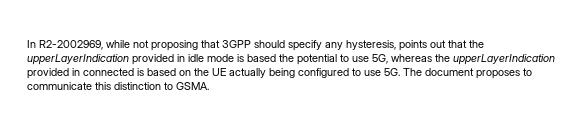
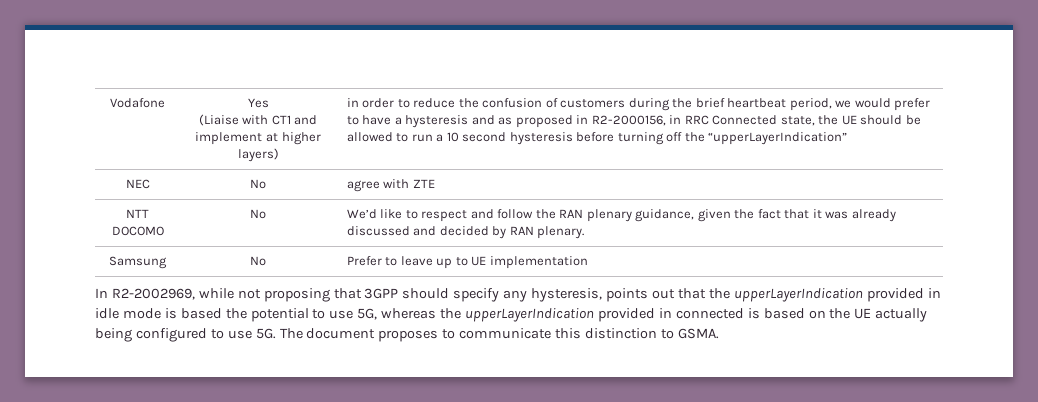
+ Vodafone | Yes
+ (Liaise with CT1 and implement at higher layers) | in order to reduce the confusion of customers during the brief heartbeat period, we would prefer to have a hysteresis and as proposed in R2-2000156, in RRC Connected state, the UE should be allowed to run a 10 second hysteresis before turning off the “upperLayerIndication”
+ NEC | No | agree with ZTE
+ NTT DOCOMO | No | We’d like to respect and follow the RAN plenary guidance, given the fact that it was already discussed and decided by RAN plenary.
+ Samsung | No | Prefer to leave up to UE implementation

